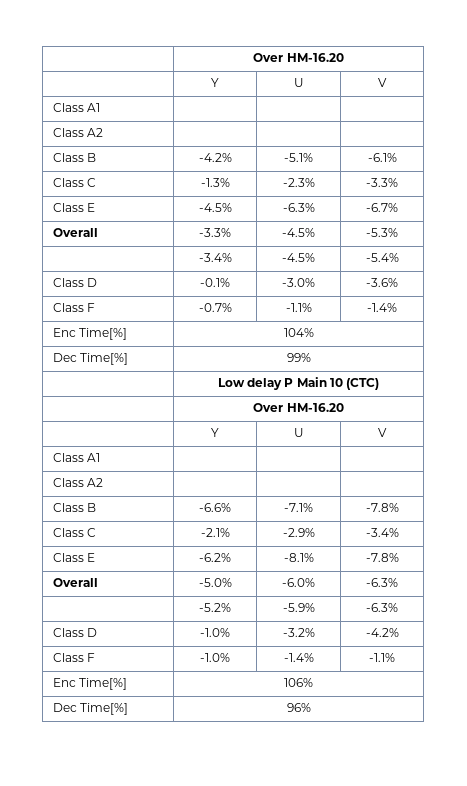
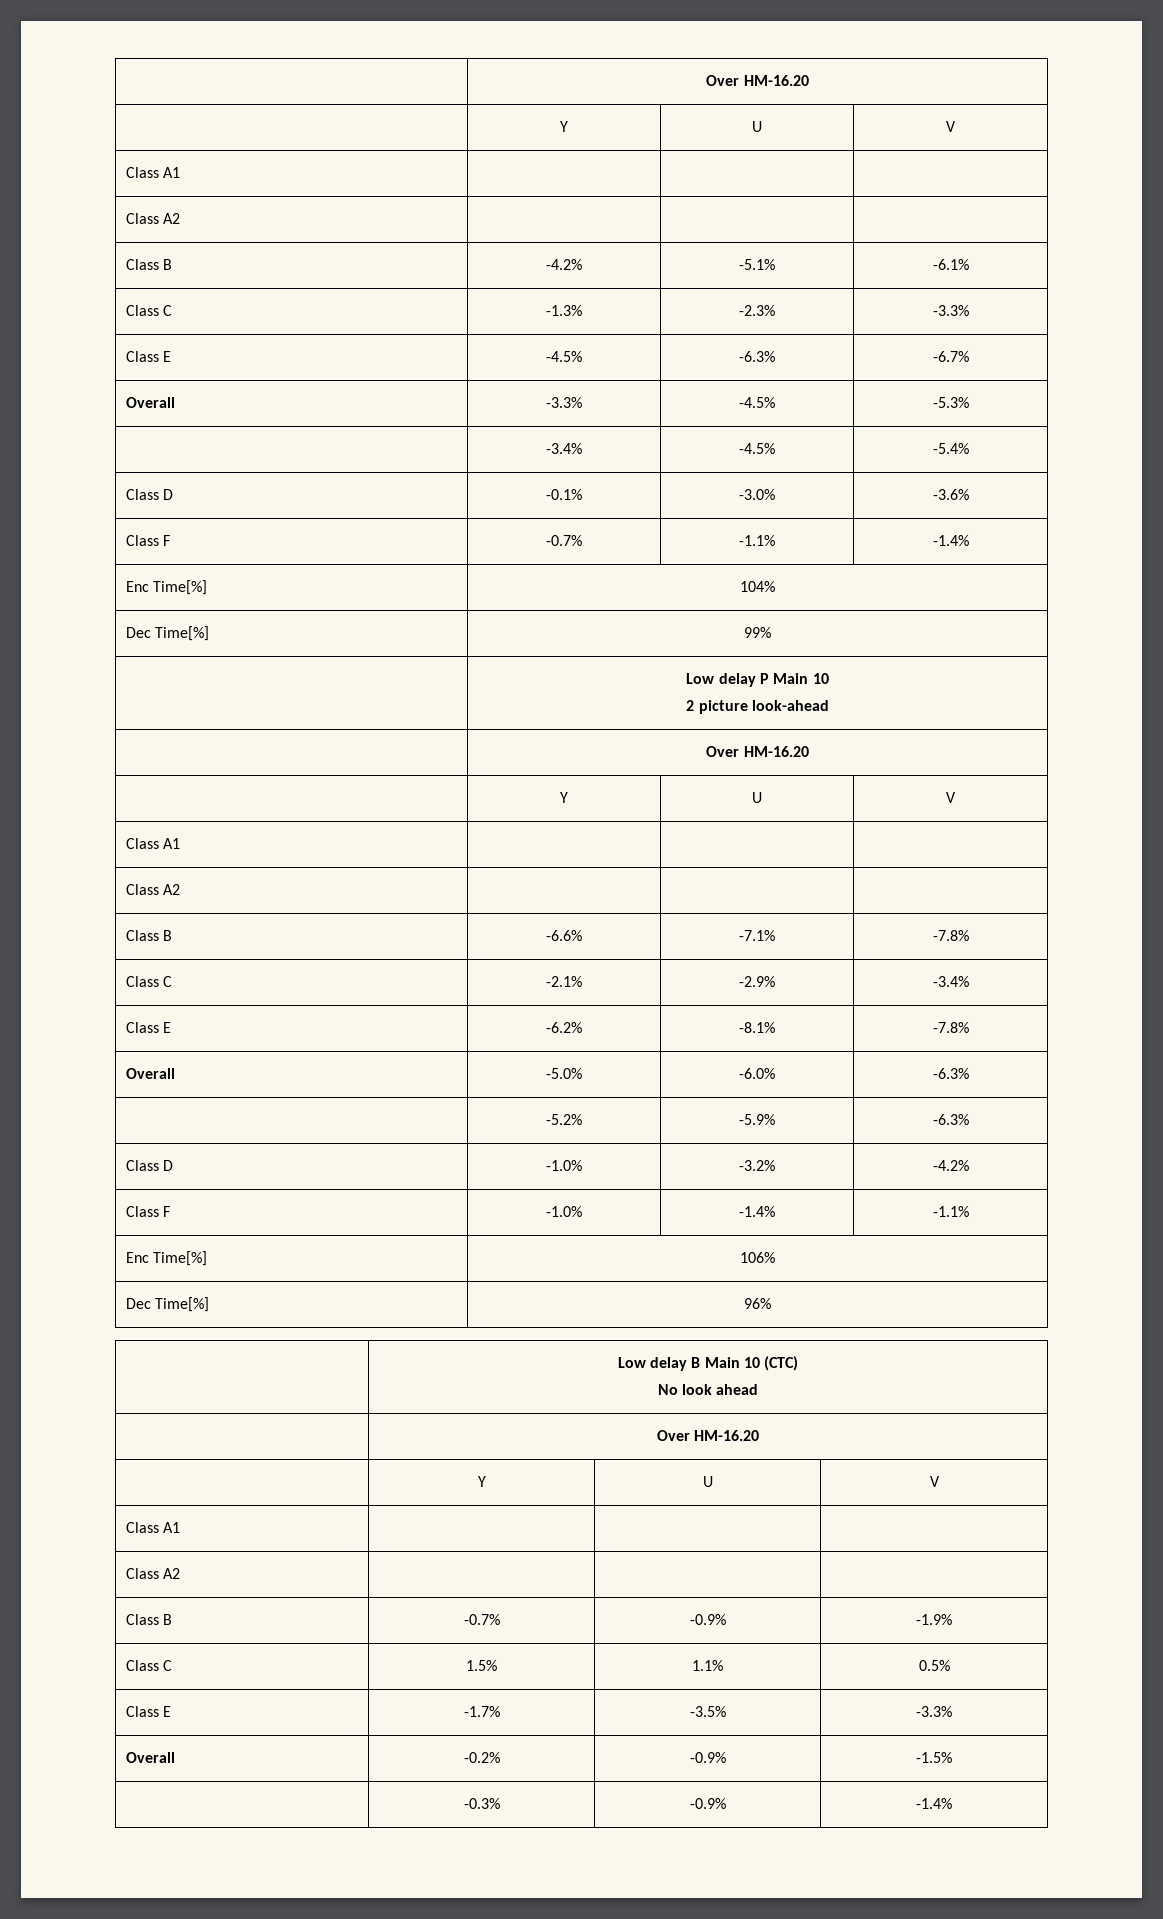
- | Low delay P Main 10 (CTC)
+ | Low delay P Main 10
+ 2 picture look-ahead
+ | Low delay B Main 10 (CTC)
+ No look ahead
+ | Over HM-16.20
+ | Y | U | V
+ Class A1 | | |
+ Class A2 | | |
+ Class B | -0.7% | -0.9% | -1.9%
+ Class C | 1.5% | 1.1% | 0.5%
+ Class E | -1.7% | -3.5% | -3.3%
+ Overall | -0.2% | -0.9% | -1.5%
+ | -0.3% | -0.9% | -1.4%

